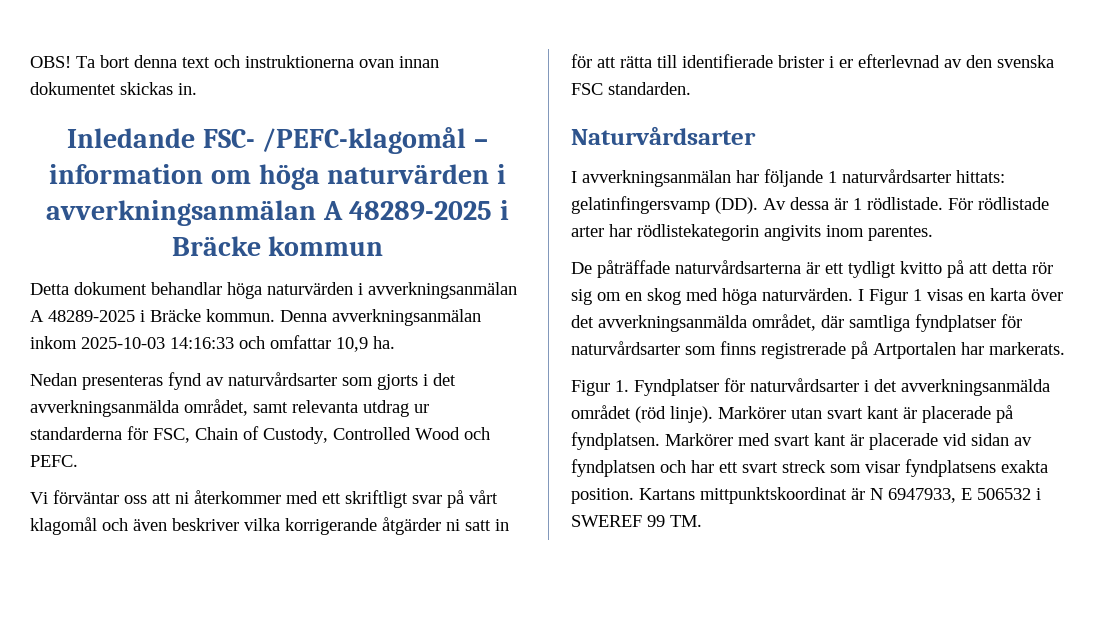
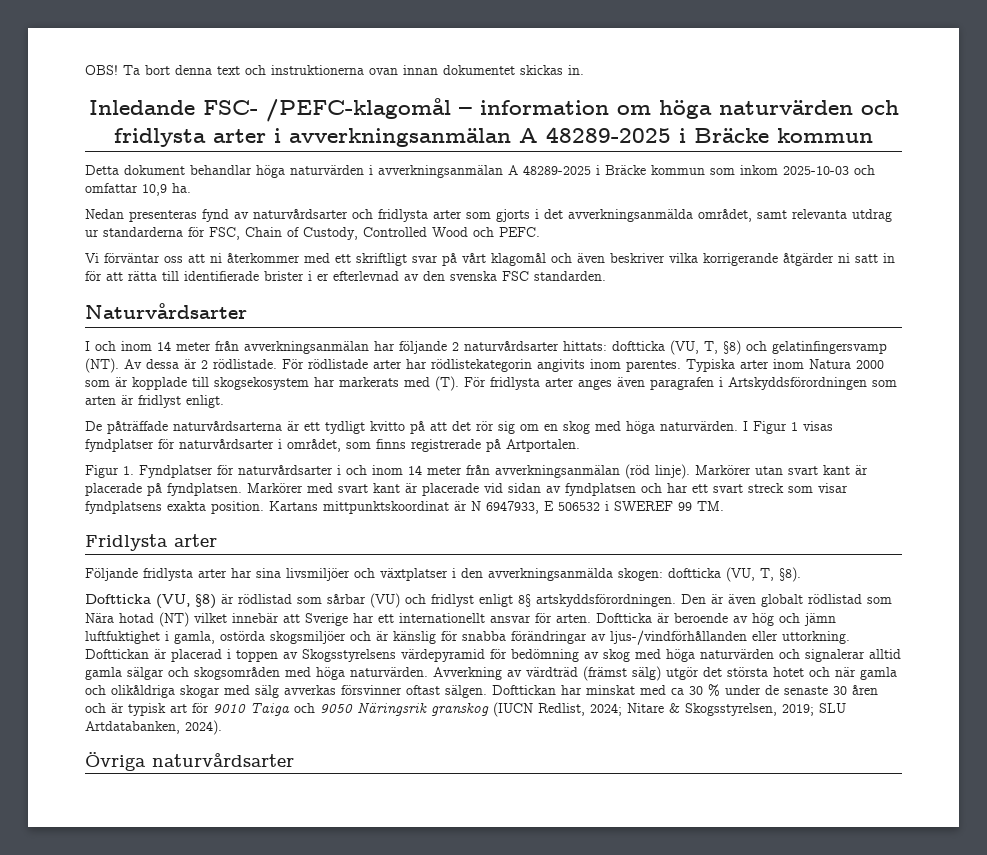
- Inledande FSC- /PEFC-klagomål – information om höga naturvärden i avverkningsanmälan A 48289-2025 i Bräcke kommun
+ Inledande FSC- /PEFC-klagomål – information om höga naturvärden och fridlysta arter i avverkningsanmälan A 48289-2025 i Bräcke kommun
- Detta dokument behandlar höga naturvärden i avverkningsanmälan A 48289-2025 i Bräcke kommun. Denna avverkningsanmälan inkom 2025-10-03 14:16:33 och omfattar 10,9 ha.
+ Detta dokument behandlar höga naturvärden i avverkningsanmälan A 48289-2025 i Bräcke kommun som inkom 2025-10-03 och omfattar 10,9 ha.
- Nedan presenteras fynd av naturvårdsarter som gjorts i det avverkningsanmälda området, samt relevanta utdrag ur standarderna för FSC, Chain of Custody, Controlled Wood och PEFC.
+ Nedan presenteras fynd av naturvårdsarter och fridlysta arter som gjorts i det avverkningsanmälda området, samt relevanta utdrag ur standarderna för FSC, Chain of Custody, Controlled Wood och PEFC.
- I avverkningsanmälan har följande 1 naturvårdsarter hittats: gelatinfingersvamp (DD). Av dessa är 1 rödlistade.
+ I och inom 14 meter från avverkningsanmälan har följande 2 naturvårdsarter hittats: doftticka (VU, T, §8) och gelatinfingersvamp (NT). Av dessa är 2 rödlistade.
+ Typiska arter inom Natura 2000 som är kopplade till skogsekosystem har markerats med (T). För fridlysta arter anges även paragrafen i Artskyddsförordningen som arten är fridlyst enligt.
- De påträffade naturvårdsarterna är ett tydligt kvitto på att detta rör sig om en skog med höga naturvärden.
+ De påträffade naturvårdsarterna är ett tydligt kvitto på att det rör sig om en skog med höga naturvärden.
- I Figur 1 visas en karta över det avverkningsanmälda området, där samtliga fyndplatser för naturvårdsarter som finns registrerade på Artportalen har markerats.
+ I Figur 1 visas fyndplatser för naturvårdsarter i området, som finns registrerade på Artportalen.
- Figur 1. Fyndplatser för naturvårdsarter i det avverkningsanmälda området (röd linje).
+ Figur 1. Fyndplatser för naturvårdsarter i och inom 14 meter från avverkningsanmälan (röd linje).
+ Fridlysta arter
+ Följande fridlysta arter har sina livsmiljöer och växtplatser i den avverkningsanmälda skogen: doftticka (VU, T, §8).
+ Doftticka (VU, §8) är rödlistad som sårbar (VU) och fridlyst enligt 8§ artskyddsförordningen. Den är även globalt rödlistad som Nära hotad (NT) vilket innebär att Sverige har ett internationellt ansvar för arten. Doftticka är beroende av hög och jämn luftfuktighet i gamla, ostörda skogsmiljöer och är känslig för snabba förändringar av ljus-/vindförhållanden eller uttorkning. Dofttickan är placerad i toppen av Skogsstyrelsens värdepyramid för bedömning av skog med höga naturvärden och signalerar alltid gamla sälgar och skogsområden med höga naturvärden. Avverkning av värdträd (främst sälg) utgör det största hotet och när gamla och olikåldriga skogar med sälg avverkas försvinner oftast sälgen. Dofttickan har minskat med ca 30 % under de senaste 30 åren och är typisk art för 9010 Taiga och 9050 Näringsrik granskog (IUCN Redlist, 2024; Nitare & Skogsstyrelsen, 2019; SLU Artdatabanken, 2024).
+ Övriga naturvårdsarter

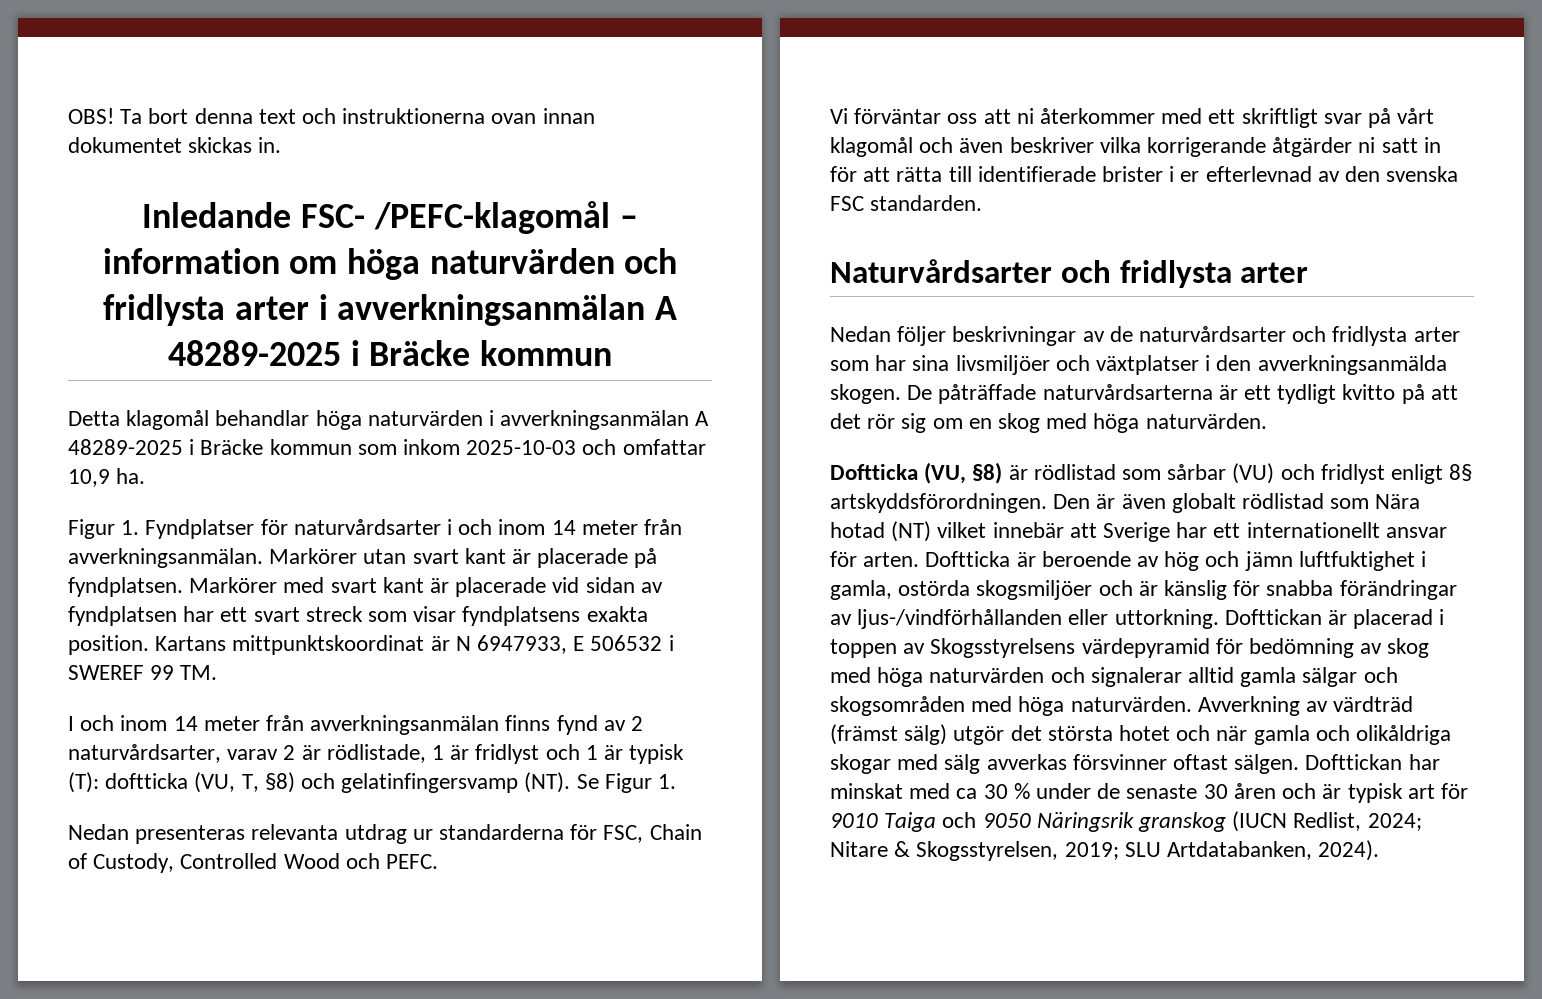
- Detta dokument behandlar höga naturvärden i avverkningsanmälan A 48289-2025 i Bräcke kommun som inkom 2025-10-03 och omfattar 10,9 ha.
+ Detta klagomål behandlar höga naturvärden i avverkningsanmälan A 48289-2025 i Bräcke kommun som inkom 2025-10-03 och omfattar 10,9 ha.
- Nedan presenteras fynd av naturvårdsarter och fridlysta arter som gjorts i det avverkningsanmälda området, samt relevanta utdrag ur standarderna för FSC, Chain of Custody, Controlled Wood och PEFC.
+ Figur 1. Fyndplatser för naturvårdsarter i och inom 14 meter från avverkningsanmälan. Markörer utan svart kant är placerade på fyndplatsen. Markörer med svart kant är placerade vid sidan av fyndplatsen har ett svart streck som visar fyndplatsens exakta position. Kartans mittpunktskoordinat är N 6947933, E 506532 i SWEREF 99 TM.
+ I och inom 14 meter från avverkningsanmälan finns fynd av 2 naturvårdsarter, varav 2 är rödlistade, 1 är fridlyst och 1 är typisk (T): doftticka (VU, T, §8) och gelatinfingersvamp (NT). Se Figur 1.
+ Nedan presenteras relevanta utdrag ur standarderna för FSC, Chain of Custody, Controlled Wood och PEFC.
- Naturvårdsarter
- I och inom 14 meter från avverkningsanmälan har följande 2 naturvårdsarter hittats: doftticka (VU, T, §8) och gelatinfingersvamp (NT). Av dessa är 2 rödlistade. För rödlistade arter har rödlistekategorin angivits inom parentes. Typiska arter inom Natura 2000 som är kopplade till skogsekosystem har markerats med (T). För fridlysta arter anges även paragrafen i Artskyddsförordningen som arten är fridlyst enligt.
- De påträffade naturvårdsarterna är ett tydligt kvitto på att det rör sig om en skog med höga naturvärden. I Figur 1 visas fyndplatser för naturvårdsarter i området, som finns registrerade på Artportalen.
- Figur 1. Fyndplatser för naturvårdsarter i och inom 14 meter från avverkningsanmälan (röd linje). Markörer utan svart kant är placerade på fyndplatsen. Markörer med svart kant är placerade vid sidan av fyndplatsen och har ett svart streck som visar fyndplatsens exakta position. Kartans mittpunktskoordinat är N 6947933, E 506532 i SWEREF 99 TM.
- Fridlysta arter
- Följande fridlysta arter har sina livsmiljöer och växtplatser i den avverkningsanmälda skogen: doftticka (VU, T, §8).
+ Naturvårdsarter och fridlysta arter
+ Nedan följer beskrivningar av de naturvårdsarter och fridlysta arter som har sina livsmiljöer och växtplatser i den avverkningsanmälda skogen. De påträffade naturvårdsarterna är ett tydligt kvitto på att det rör sig om en skog med höga naturvärden.
- Övriga naturvårdsarter

